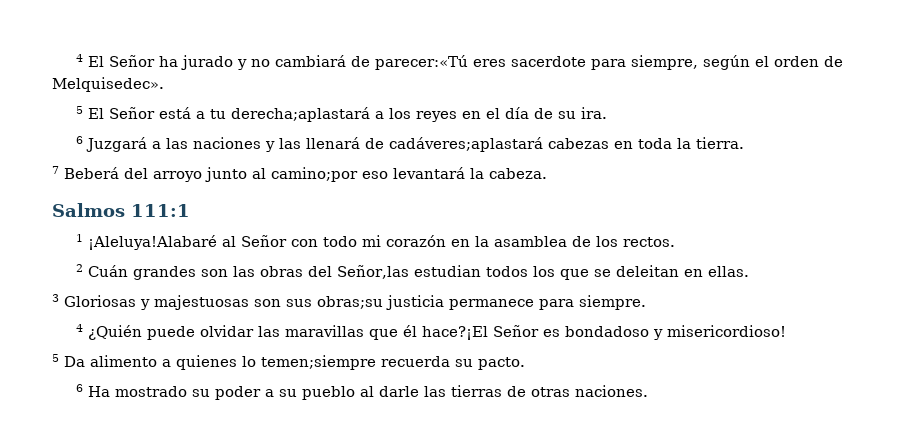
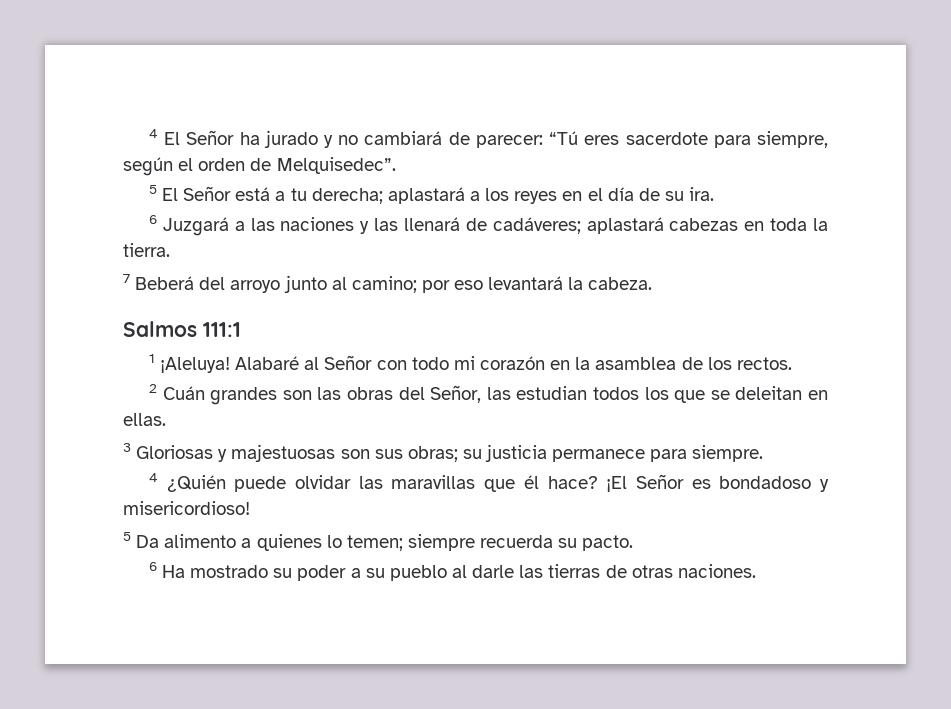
- 4 El Señor ha jurado y no cambiará de parecer:«Tú eres sacerdote para siempre, según el orden de Melquisedec».
+ 4 El Señor ha jurado y no cambiará de parecer: “Tú eres sacerdote para siempre, según el orden de Melquisedec”.
- 5 El Señor está a tu derecha;aplastará a los reyes en el día de su ira.
+ 5 El Señor está a tu derecha; aplastará a los reyes en el día de su ira.
- 6 Juzgará a las naciones y las llenará de cadáveres;aplastará cabezas en toda la tierra.
+ 6 Juzgará a las naciones y las llenará de cadáveres; aplastará cabezas en toda la tierra.
- 7 Beberá del arroyo junto al camino;por eso levantará la cabeza.
+ 7 Beberá del arroyo junto al camino; por eso levantará la cabeza.
- 1 ¡Aleluya!Alabaré al Señor con todo mi corazón en la asamblea de los rectos.
+ 1 ¡Aleluya! Alabaré al Señor con todo mi corazón en la asamblea de los rectos.
- 2 Cuán grandes son las obras del Señor,las estudian todos los que se deleitan en ellas.
+ 2 Cuán grandes son las obras del Señor, las estudian todos los que se deleitan en ellas.
- 3 Gloriosas y majestuosas son sus obras;su justicia permanece para siempre.
+ 3 Gloriosas y majestuosas son sus obras; su justicia permanece para siempre.
- 4 ¿Quién puede olvidar las maravillas que él hace?¡El Señor es bondadoso y misericordioso!
+ 4 ¿Quién puede olvidar las maravillas que él hace? ¡El Señor es bondadoso y misericordioso!
- 5 Da alimento a quienes lo temen;siempre recuerda su pacto.
+ 5 Da alimento a quienes lo temen; siempre recuerda su pacto.

